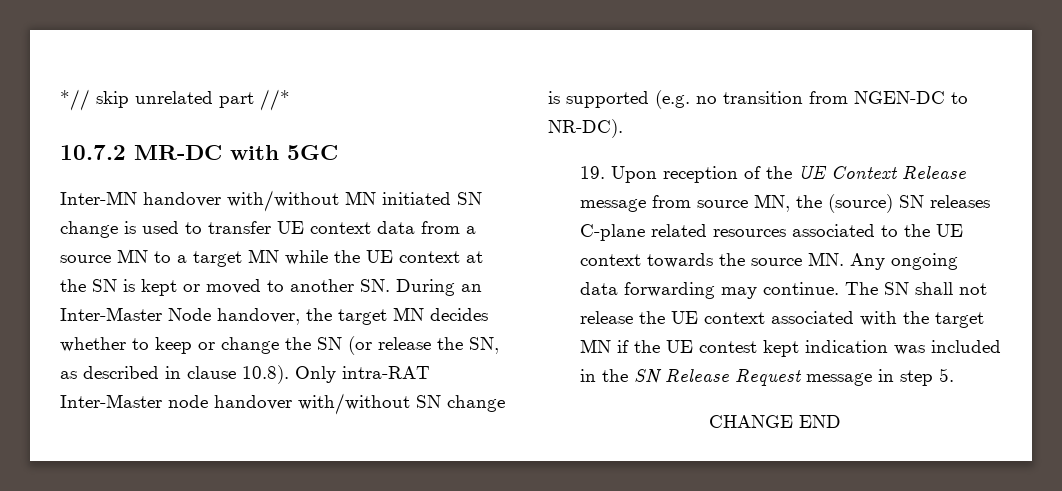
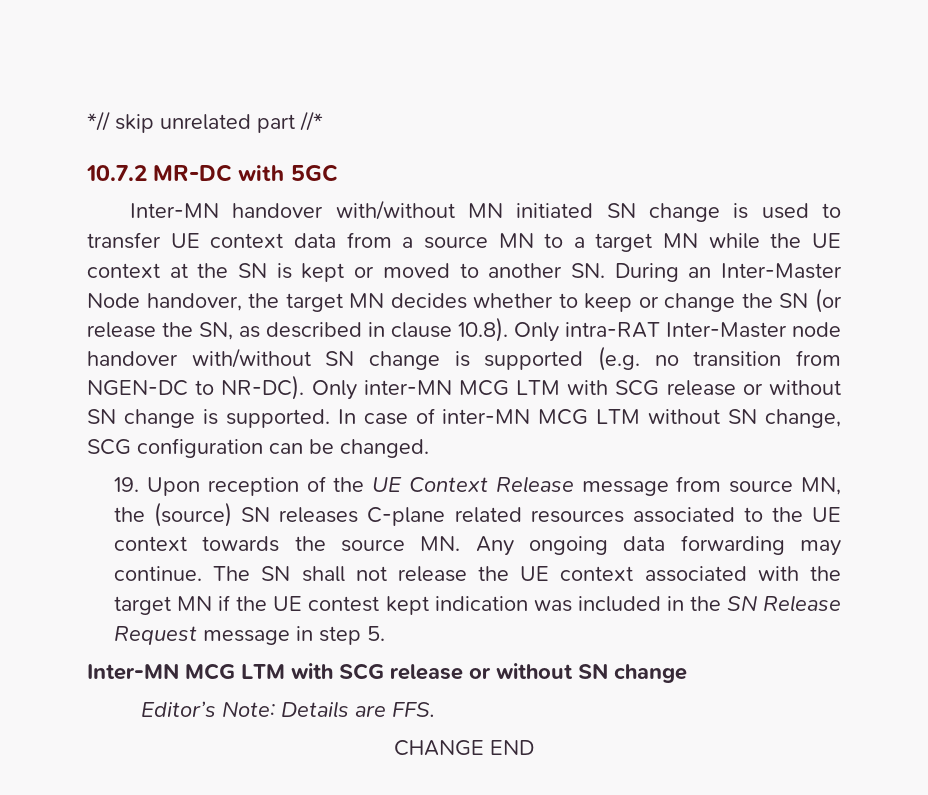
+ Only inter-MN MCG LTM with SCG release or without SN change is supported. In case of inter-MN MCG LTM without SN change, SCG configuration can be changed.
+ Inter-MN MCG LTM with SCG release or without SN change
+ Editor’s Note: Details are FFS.

